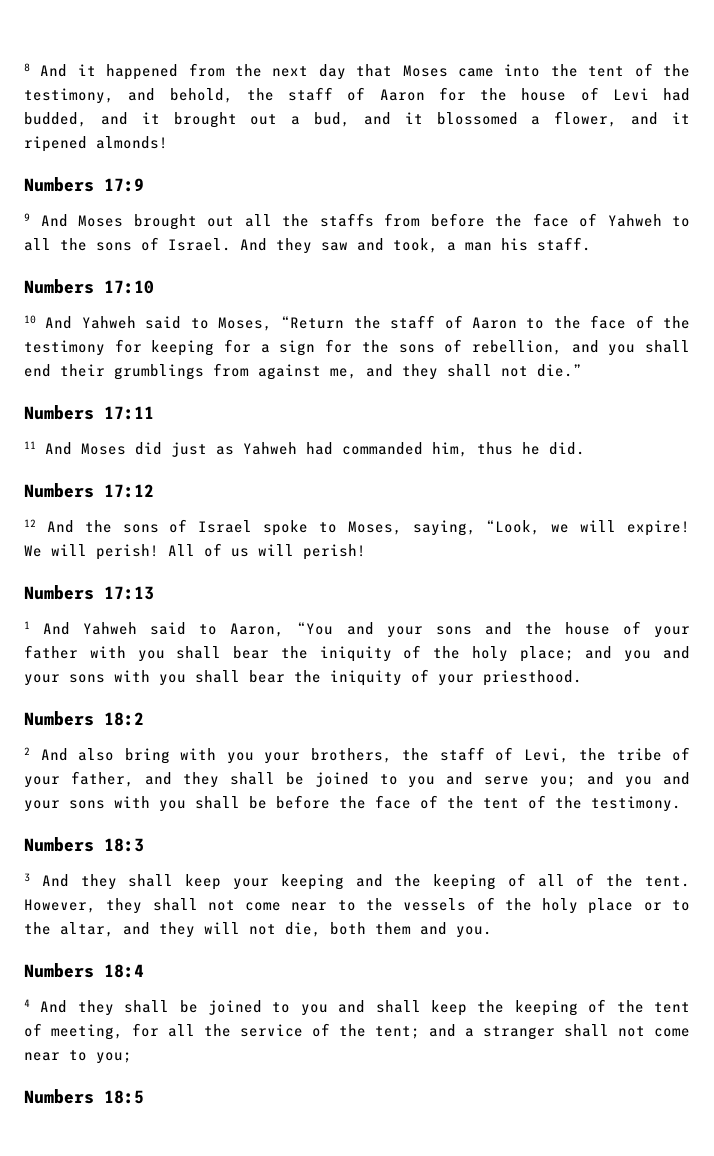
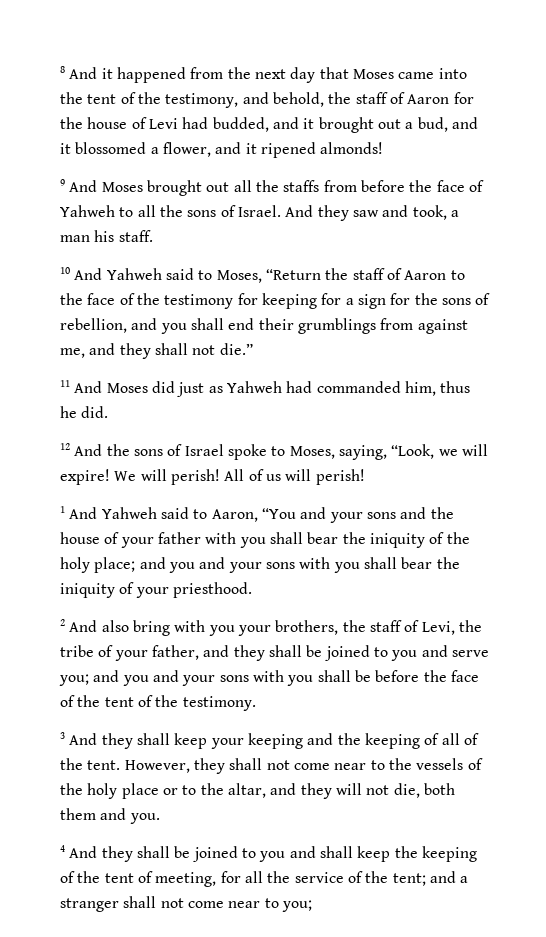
- Numbers 17:9
- Numbers 17:10
- Numbers 17:11
- Numbers 17:12
- Numbers 17:13
- Numbers 18:2
- Numbers 18:3
- Numbers 18:4
- Numbers 18:5

